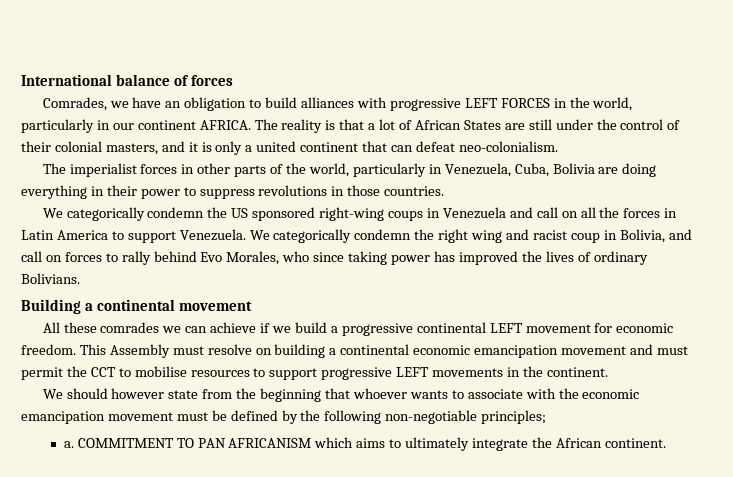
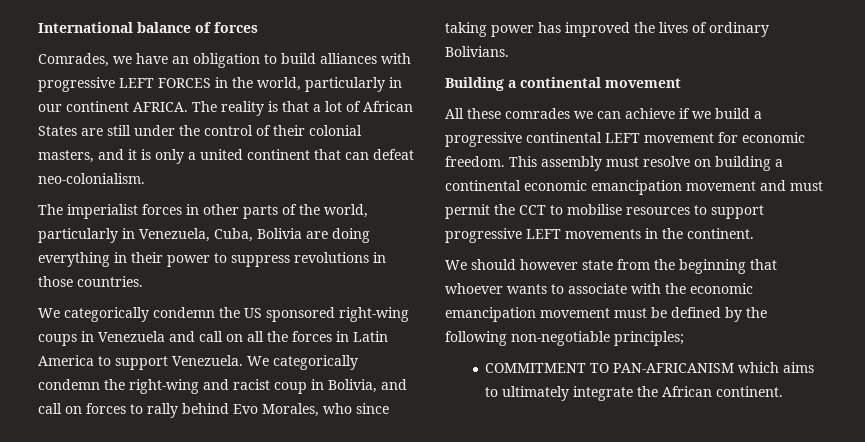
- We categorically condemn the right wing and racist coup in Bolivia, and call on forces to rally behind Evo Morales, who since taking power has improved the lives of ordinary Bolivians.
+ We categorically condemn the right-wing and racist coup in Bolivia, and call on forces to rally behind Evo Morales, who since taking power has improved the lives of ordinary Bolivians.
- This Assembly must resolve on building a continental economic emancipation movement and must permit the CCT to mobilise resources to support progressive LEFT movements in the continent.
+ This assembly must resolve on building a continental economic emancipation movement and must permit the CCT to mobilise resources to support progressive LEFT movements in the continent.
- a. COMMITMENT TO PAN AFRICANISM which aims to ultimately integrate the African continent.
+ COMMITMENT TO PAN-AFRICANISM which aims to ultimately integrate the African continent.

